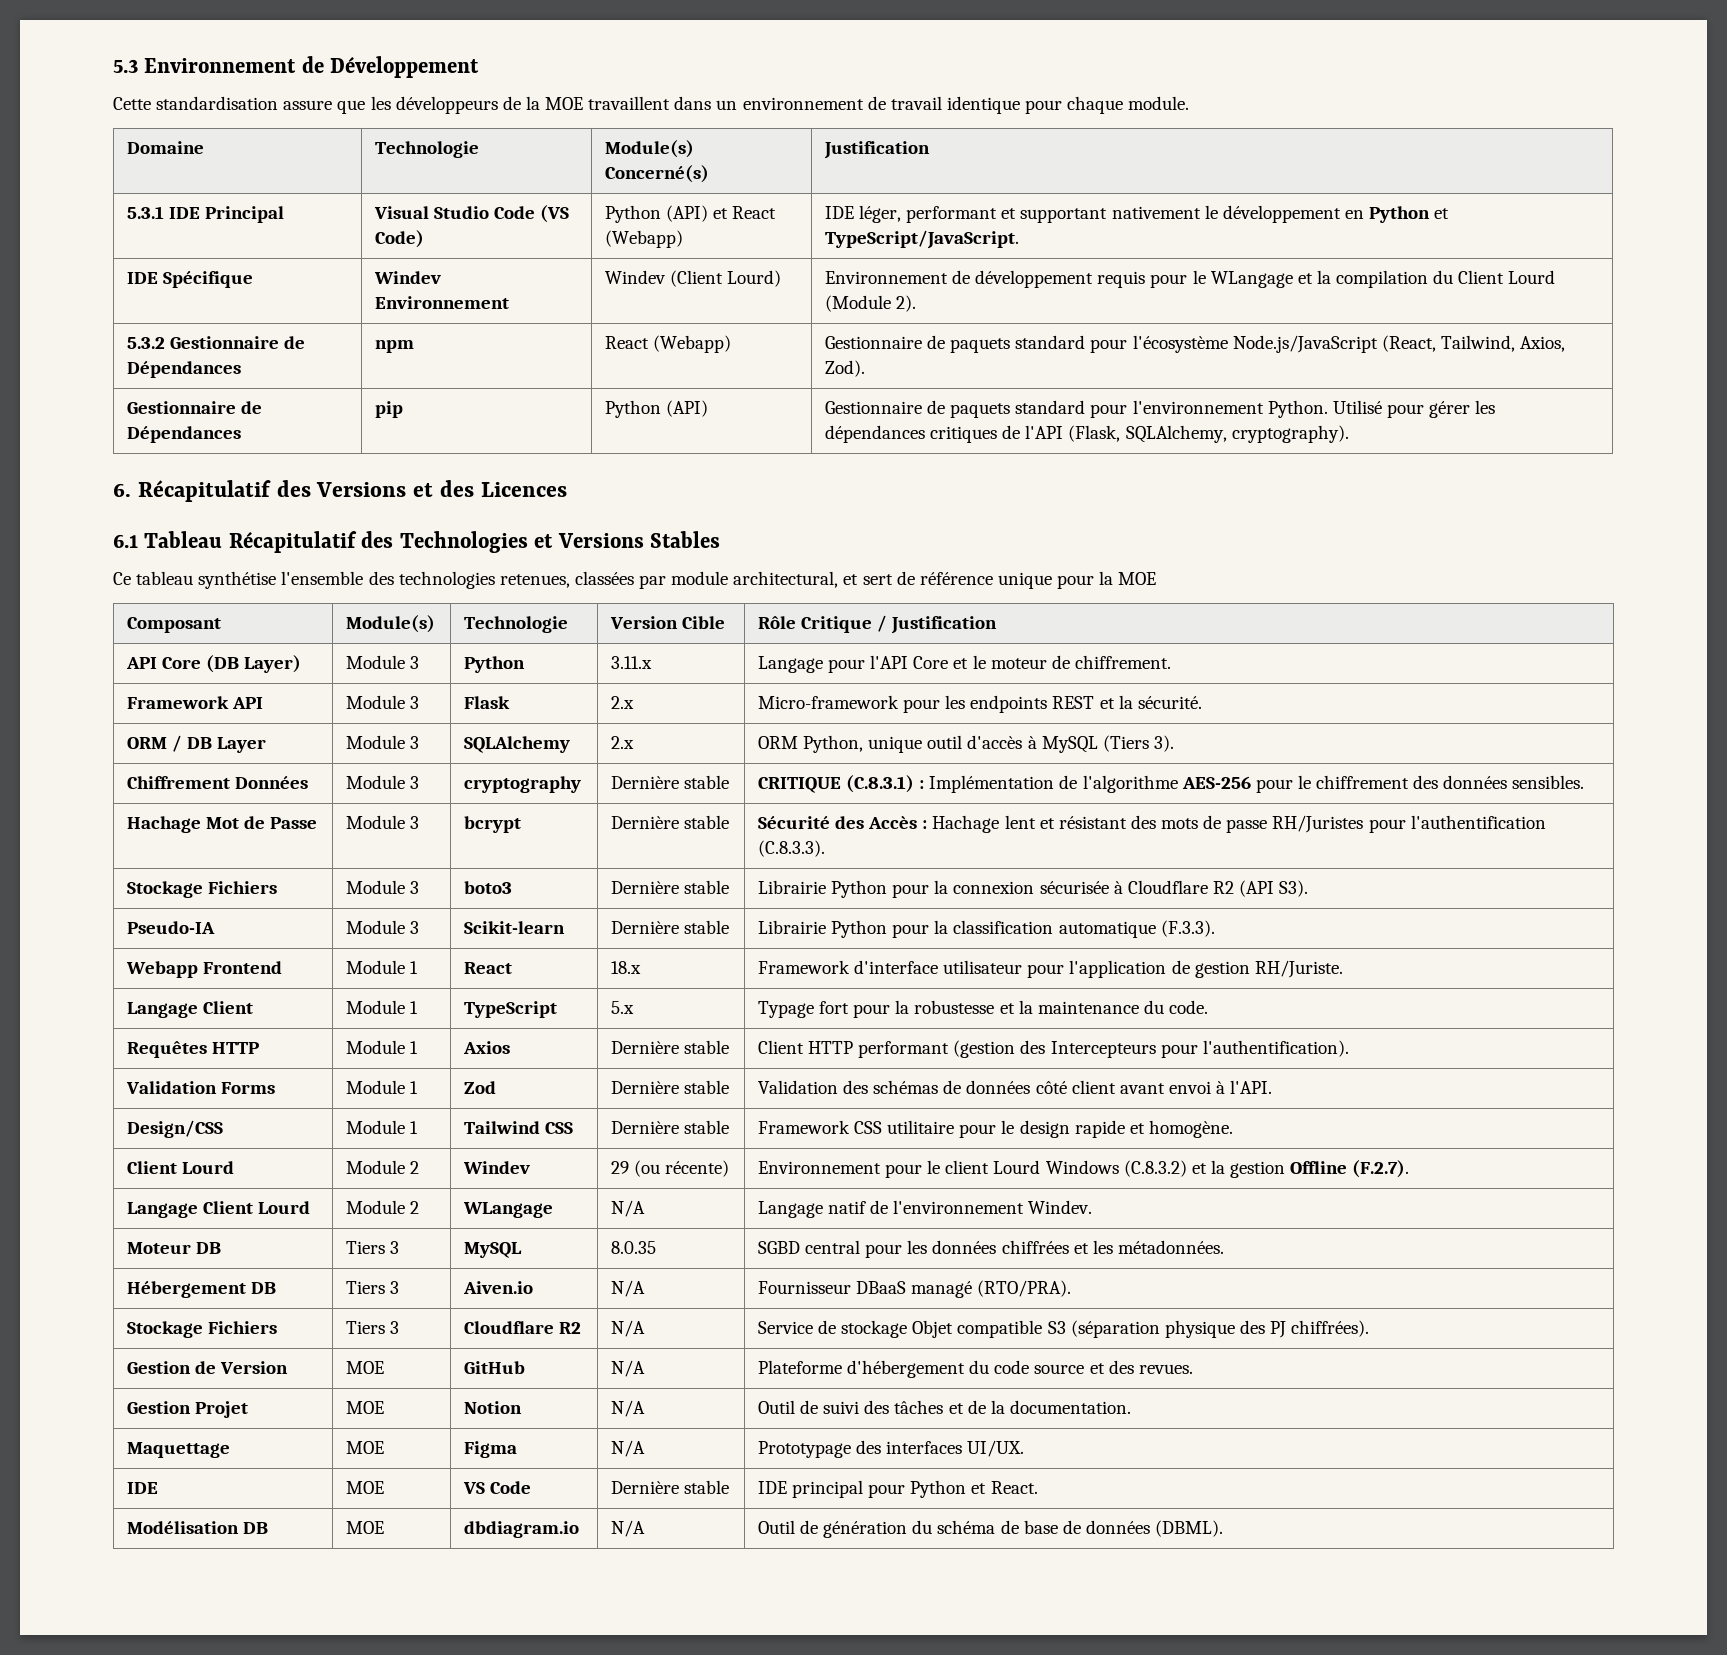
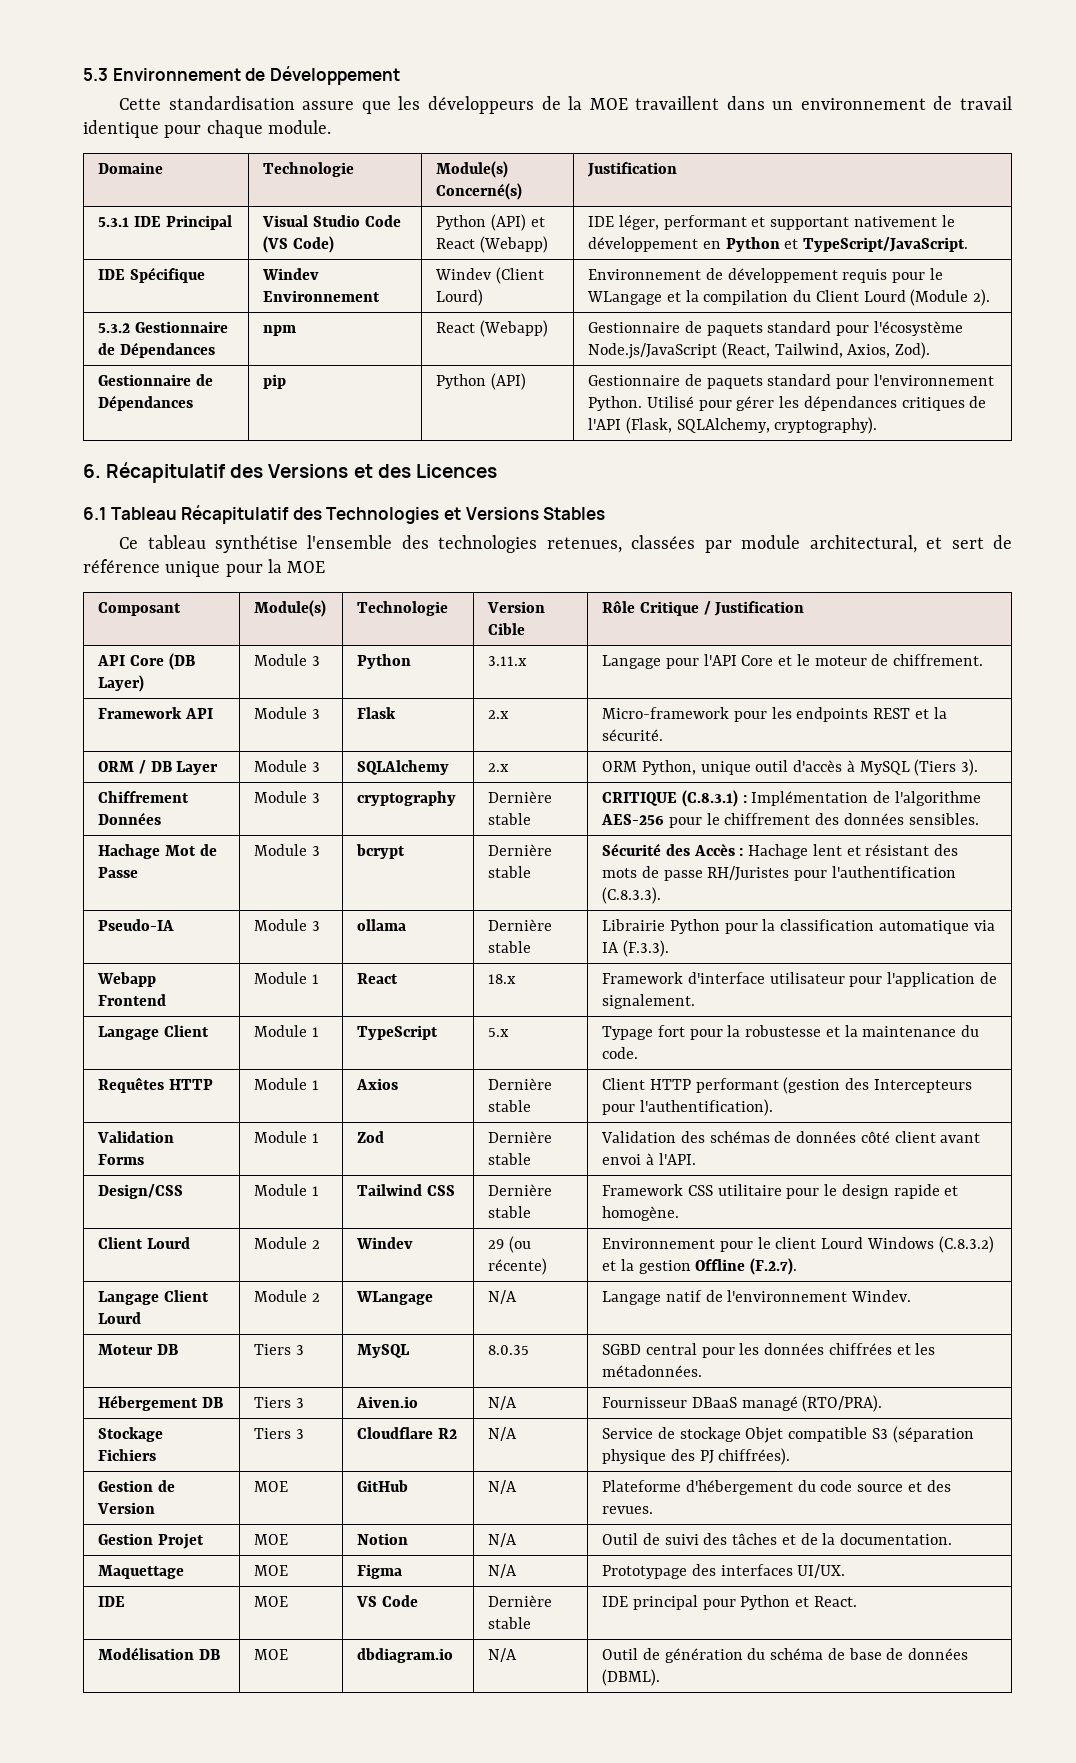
- Stockage Fichiers | Module 3 | boto3 | Dernière stable | Librairie Python pour la connexion sécurisée à Cloudflare R2 (API S3).
- Pseudo-IA | Module 3 | Scikit-learn | Dernière stable | Librairie Python pour la classification automatique (F.3.3).
+ Pseudo-IA | Module 3 | ollama | Dernière stable | Librairie Python pour la classification automatique via IA (F.3.3).
- Webapp Frontend | Module 1 | React | 18.x | Framework d'interface utilisateur pour l'application de gestion RH/Juriste.
+ Webapp Frontend | Module 1 | React | 18.x | Framework d'interface utilisateur pour l'application de signalement.

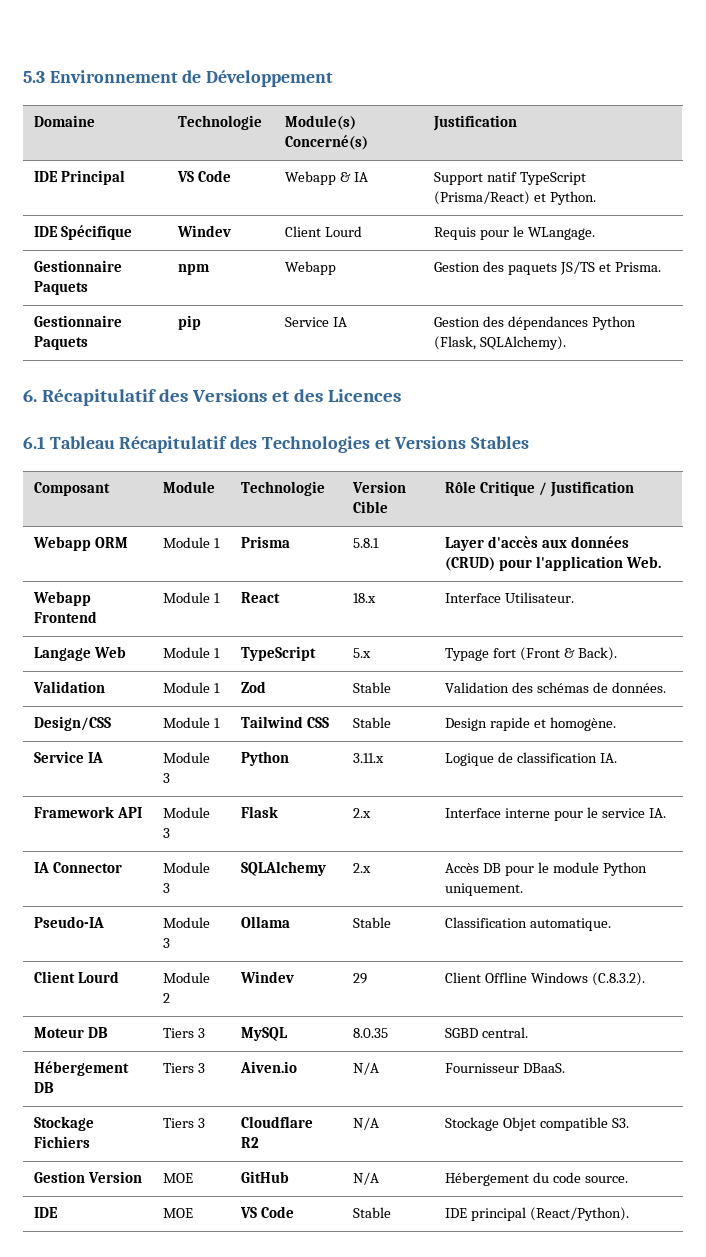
- Cette standardisation assure que les développeurs de la MOE travaillent dans un environnement de travail identique pour chaque module.
- 5.3.1 IDE Principal | Visual Studio Code (VS Code) | Python (API) et React (Webapp) | IDE léger, performant et supportant nativement le développement en Python et TypeScript/JavaScript.
- IDE Spécifique | Windev Environnement | Windev (Client Lourd) | Environnement de développement requis pour le WLangage et la compilation du Client Lourd (Module 2).
- 5.3.2 Gestionnaire de Dépendances | npm | React (Webapp) | Gestionnaire de paquets standard pour l'écosystème Node.js/JavaScript (React, Tailwind, Axios, Zod).
- Gestionnaire de Dépendances | pip | Python (API) | Gestionnaire de paquets standard pour l'environnement Python. Utilisé pour gérer les dépendances critiques de l'API (Flask, SQLAlchemy, cryptography).
+ IDE Principal | VS Code | Webapp & IA | Support natif TypeScript (Prisma/React) et Python.
+ IDE Spécifique | Windev | Client Lourd | Requis pour le WLangage.
+ Gestionnaire Paquets | npm | Webapp | Gestion des paquets JS/TS et Prisma.
+ Gestionnaire Paquets | pip | Service IA | Gestion des dépendances Python (Flask, SQLAlchemy).
- Ce tableau synthétise l'ensemble des technologies retenues, classées par module architectural, et sert de référence unique pour la MOE
- Composant | Module(s) | Technologie | Version Cible | Rôle Critique / Justification
+ Composant | Module | Technologie | Version Cible | Rôle Critique / Justification
- API Core (DB Layer) | Module 3 | Python | 3.11.x | Langage pour l'API Core et le moteur de chiffrement.
+ Webapp ORM | Module 1 | Prisma | 5.8.1 | Layer d'accès aux données (CRUD) pour l'application Web.
+ Webapp Frontend | Module 1 | React | 18.x | Interface Utilisateur.
+ Langage Web | Module 1 | TypeScript | 5.x | Typage fort (Front & Back).
+ Validation | Module 1 | Zod | Stable | Validation des schémas de données.
+ Design/CSS | Module 1 | Tailwind CSS | Stable | Design rapide et homogène.
+ Service IA | Module 3 | Python | 3.11.x | Logique de classification IA.
- Framework API | Module 3 | Flask | 2.x | Micro-framework pour les endpoints REST et la sécurité.
- ORM / DB Layer | Module 3 | SQLAlchemy | 2.x | ORM Python, unique outil d'accès à MySQL (Tiers 3).
- Chiffrement Données | Module 3 | cryptography | Dernière stable | CRITIQUE (C.8.3.1) : Implémentation de l'algorithme AES-256 pour le chiffrement des données sensibles.
- Hachage Mot de Passe | Module 3 | bcrypt | Dernière stable | Sécurité des Accès : Hachage lent et résistant des mots de passe RH/Juristes pour l'authentification (C.8.3.3).
- Pseudo-IA | Module 3 | ollama | Dernière stable | Librairie Python pour la classification automatique via IA (F.3.3).
- Webapp Frontend | Module 1 | React | 18.x | Framework d'interface utilisateur pour l'application de signalement.
- Langage Client | Module 1 | TypeScript | 5.x | Typage fort pour la robustesse et la maintenance du code.
- Requêtes HTTP | Module 1 | Axios | Dernière stable | Client HTTP performant (gestion des Intercepteurs pour l'authentification).
- Validation Forms | Module 1 | Zod | Dernière stable | Validation des schémas de données côté client avant envoi à l'API.
- Design/CSS | Module 1 | Tailwind CSS | Dernière stable | Framework CSS utilitaire pour le design rapide et homogène.
+ Framework API | Module 3 | Flask | 2.x | Interface interne pour le service IA.
+ IA Connector | Module 3 | SQLAlchemy | 2.x | Accès DB pour le module Python uniquement.
+ Pseudo-IA | Module 3 | Ollama | Stable | Classification automatique.
- Client Lourd | Module 2 | Windev | 29 (ou récente) | Environnement pour le client Lourd Windows (C.8.3.2) et la gestion Offline (F.2.7).
- Langage Client Lourd | Module 2 | WLangage | N/A | Langage natif de l'environnement Windev.
+ Client Lourd | Module 2 | Windev | 29 | Client Offline Windows (C.8.3.2).
- Moteur DB | Tiers 3 | MySQL | 8.0.35 | SGBD central pour les données chiffrées et les métadonnées.
+ Moteur DB | Tiers 3 | MySQL | 8.0.35 | SGBD central.
- Hébergement DB | Tiers 3 | Aiven.io | N/A | Fournisseur DBaaS managé (RTO/PRA).
+ Hébergement DB | Tiers 3 | Aiven.io | N/A | Fournisseur DBaaS.
- Stockage Fichiers | Tiers 3 | Cloudflare R2 | N/A | Service de stockage Objet compatible S3 (séparation physique des PJ chiffrées).
- Gestion de Version | MOE | GitHub | N/A | Plateforme d'hébergement du code source et des revues.
- Gestion Projet | MOE | Notion | N/A | Outil de suivi des tâches et de la documentation.
- Maquettage | MOE | Figma | N/A | Prototypage des interfaces UI/UX.
+ Stockage Fichiers | Tiers 3 | Cloudflare R2 | N/A | Stockage Objet compatible S3.
+ Gestion Version | MOE | GitHub | N/A | Hébergement du code source.
- IDE | MOE | VS Code | Dernière stable | IDE principal pour Python et React.
- Modélisation DB | MOE | dbdiagram.io | N/A | Outil de génération du schéma de base de données (DBML).
+ IDE | MOE | VS Code | Stable | IDE principal (React/Python).

